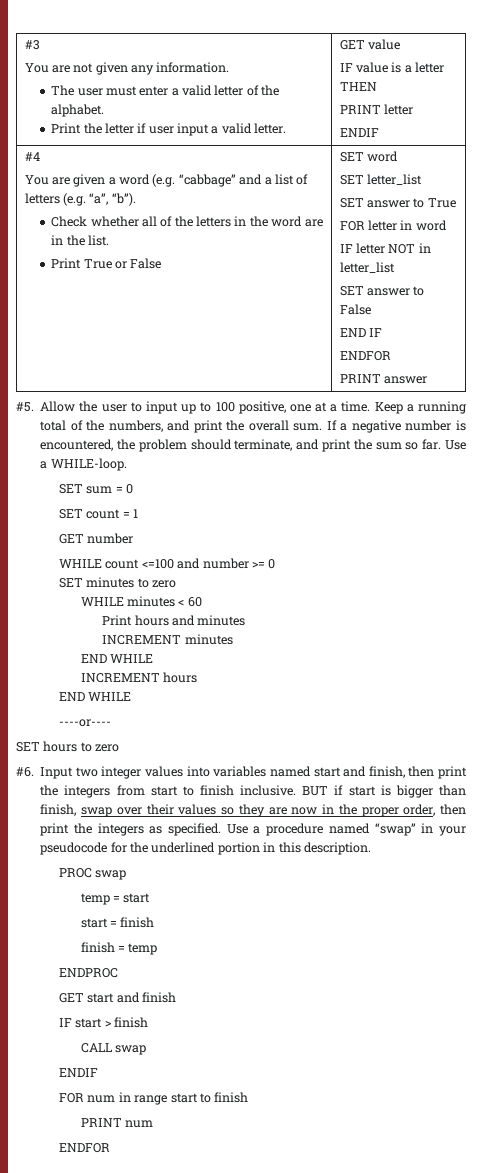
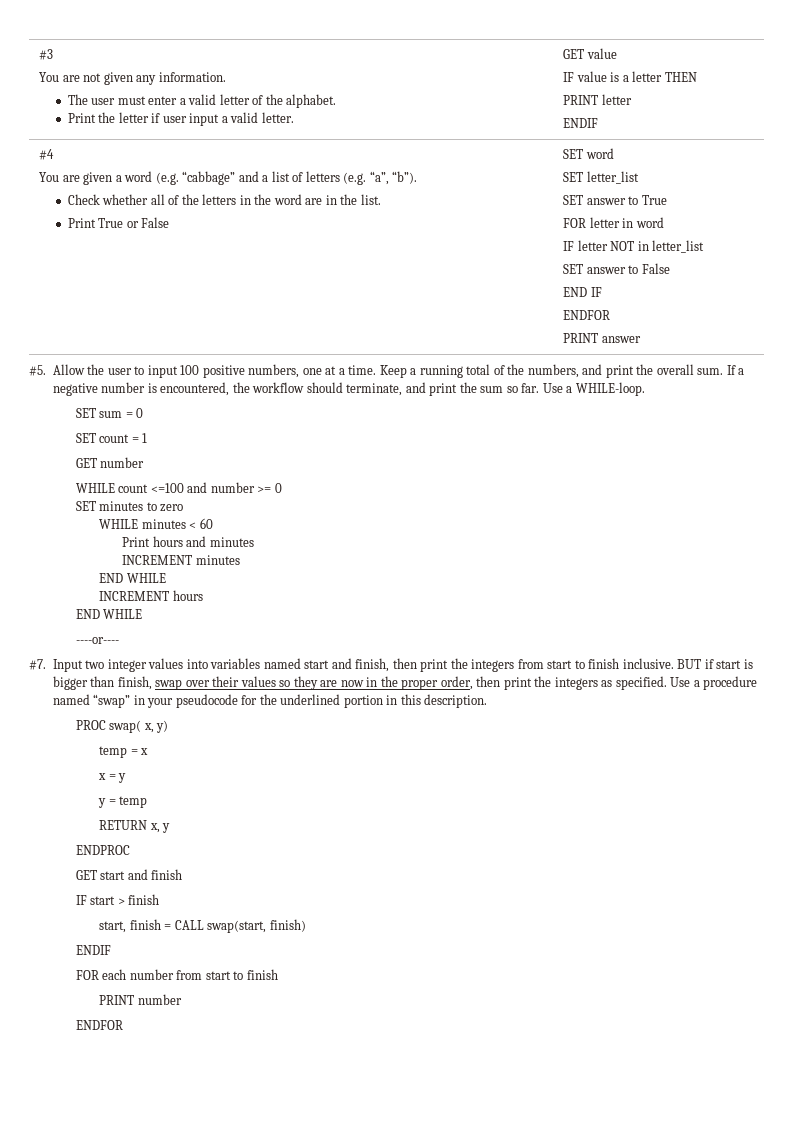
- Allow the user to input up to 100 positive, one at a time.
+ Allow the user to input 100 positive numbers, one at a time.
- If a negative number is encountered, the problem should terminate, and print the sum so far.
+ If a negative number is encountered, the workflow should terminate, and print the sum so far.
- SET hours to zero
- #6.
+ #7.
- PROC swap
+ PROC swap( x, y)
- temp = start
- start = finish
- finish = temp
+ temp = x
+ x = y
+ y = temp
+ RETURN x, y
- CALL swap
+ start, finish = CALL swap(start, finish)
- FOR num in range start to finish
+ FOR each number from start to finish
- PRINT num
+ PRINT number

